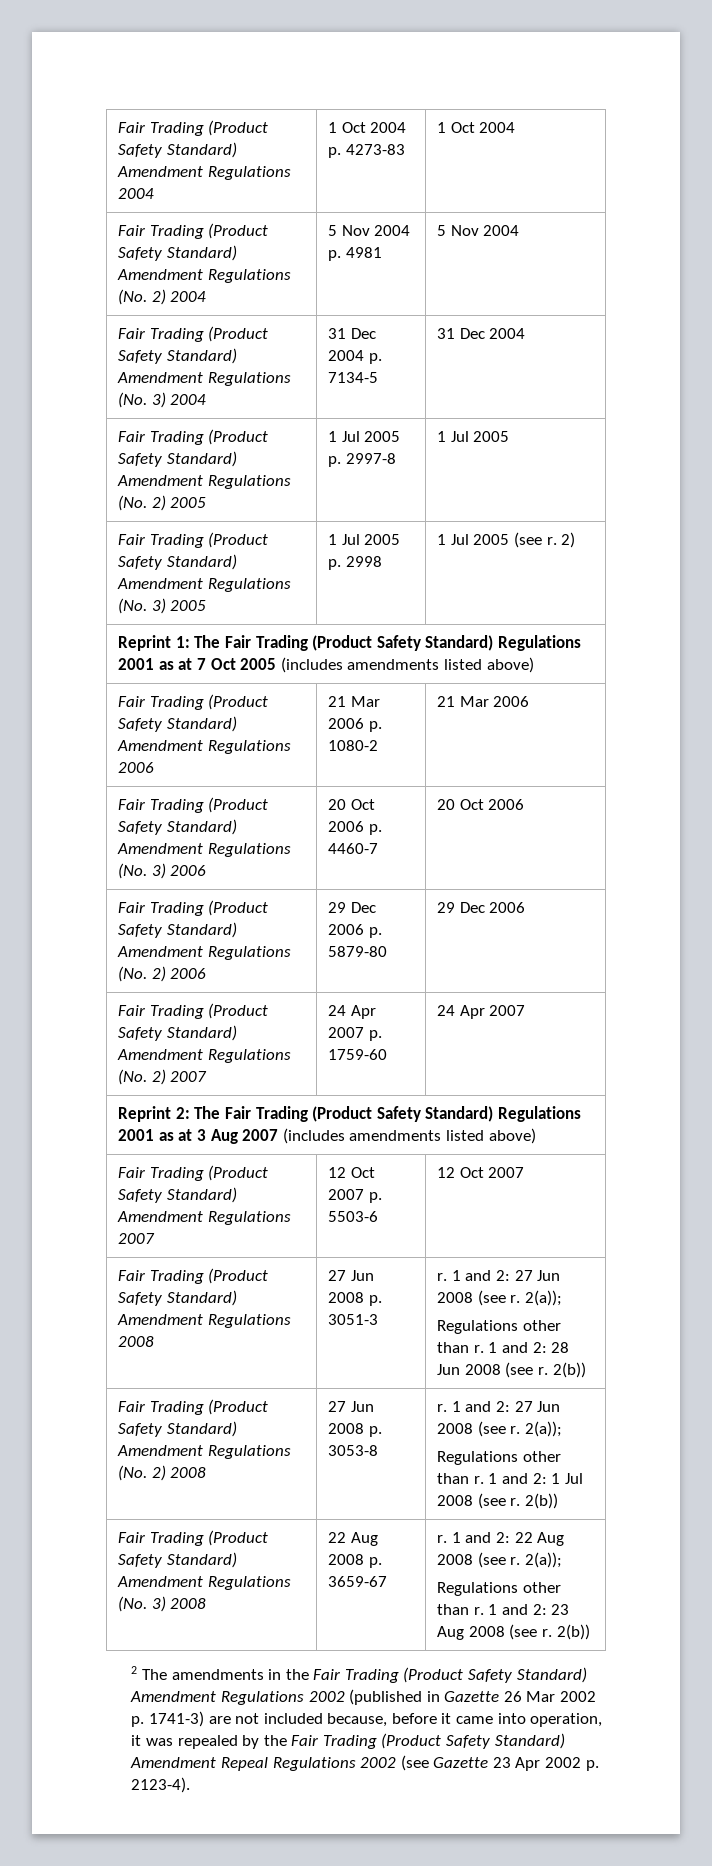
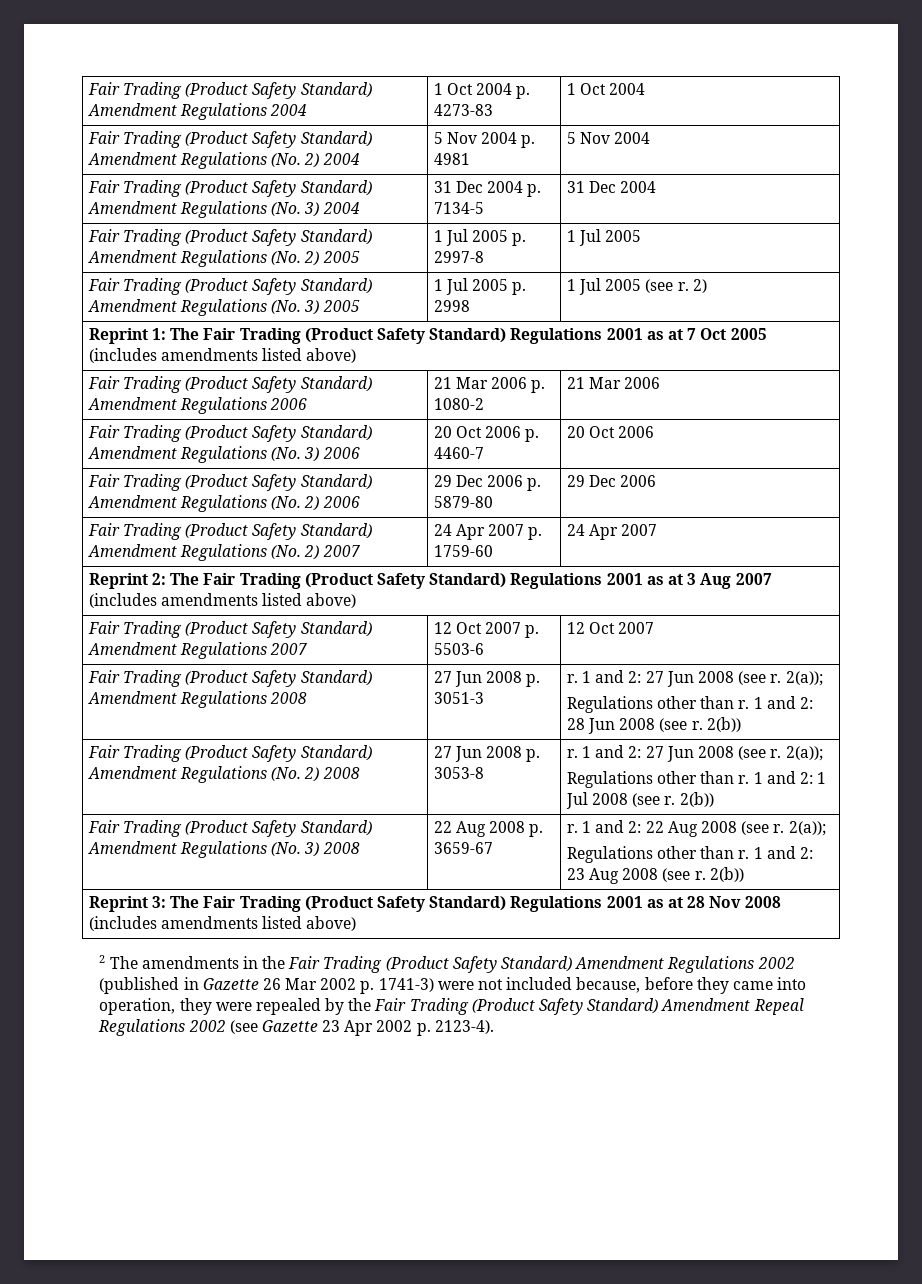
+ Reprint 3: The Fair Trading (Product Safety Standard) Regulations 2001 as at 28 Nov 2008 (includes amendments listed above)
- 2 The amendments in the Fair Trading (Product Safety Standard) Amendment Regulations 2002 (published in Gazette 26 Mar 2002 p. 1741-3) are not included because, before it came into operation, it was repealed by the Fair Trading (Product Safety Standard) Amendment Repeal Regulations 2002 (see Gazette 23 Apr 2002 p. 2123-4).
+ 2 The amendments in the Fair Trading (Product Safety Standard) Amendment Regulations 2002 (published in Gazette 26 Mar 2002 p. 1741-3) were not included because, before they came into operation, they were repealed by the Fair Trading (Product Safety Standard) Amendment Repeal Regulations 2002 (see Gazette 23 Apr 2002 p. 2123-4).

